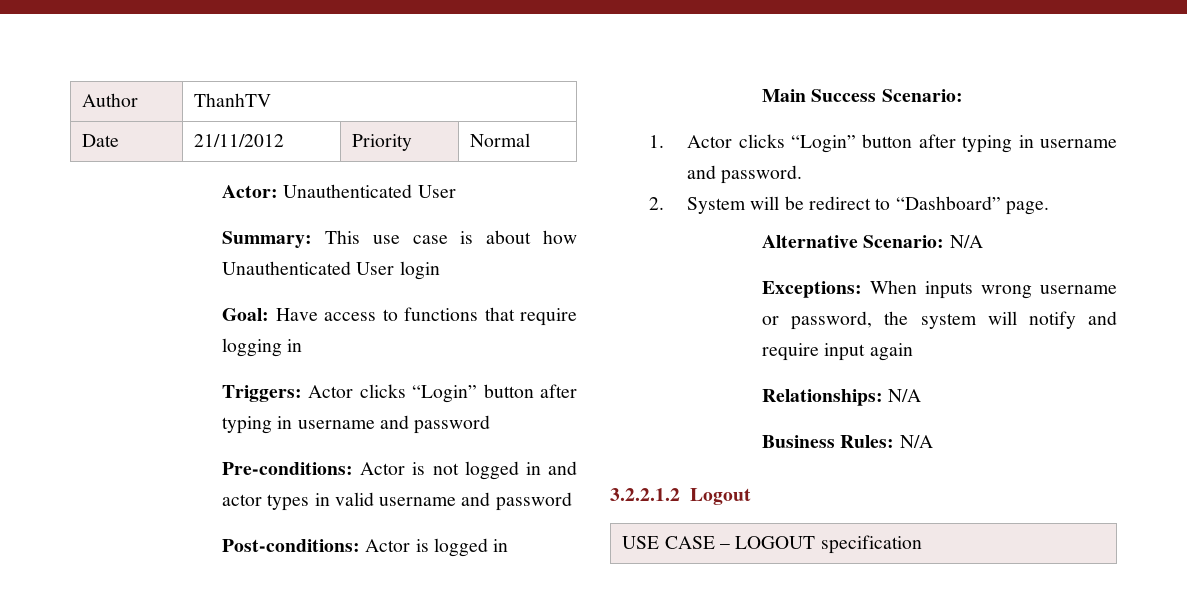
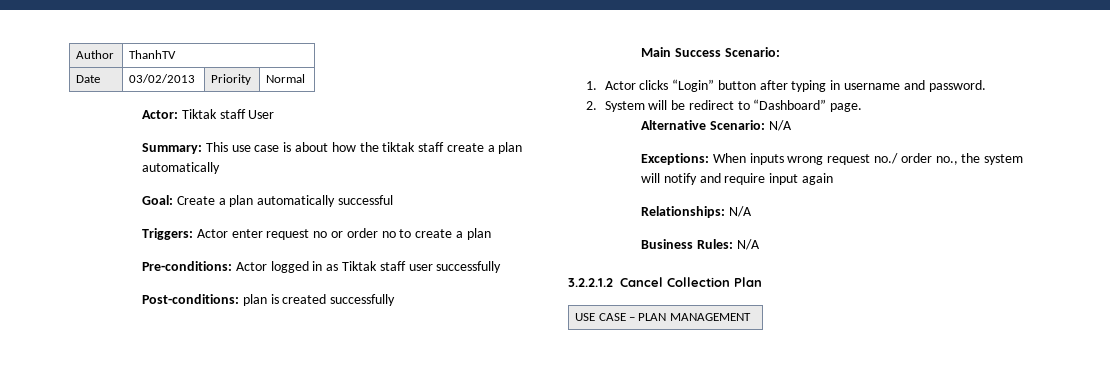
- Date | 21/11/2012 | Priority | Normal
+ Date | 03/02/2013 | Priority | Normal
- Actor: Unauthenticated User
+ Actor: Tiktak staff User
- Summary: This use case is about how Unauthenticated User login
- Goal: Have access to functions that require logging in
- Triggers: Actor clicks “Login” button after typing in username and password
- Pre-conditions: Actor is not logged in and actor types in valid username and password
- Post-conditions: Actor is logged in
+ Summary: This use case is about how the tiktak staff create a plan automatically
+ Goal: Create a plan automatically successful
+ Triggers: Actor enter request no or order no to create a plan
+ Pre-conditions: Actor logged in as Tiktak staff user successfully
+ Post-conditions: plan is created successfully
- Exceptions: When inputs wrong username or password, the system will notify and require input again
+ Exceptions: When inputs wrong request no./ order no., the system will notify and require input again
- 3.2.2.1.2 Logout
+ 3.2.2.1.2 Cancel Collection Plan
- USE CASE – LOGOUT specification
+ USE CASE – PLAN MANAGEMENT

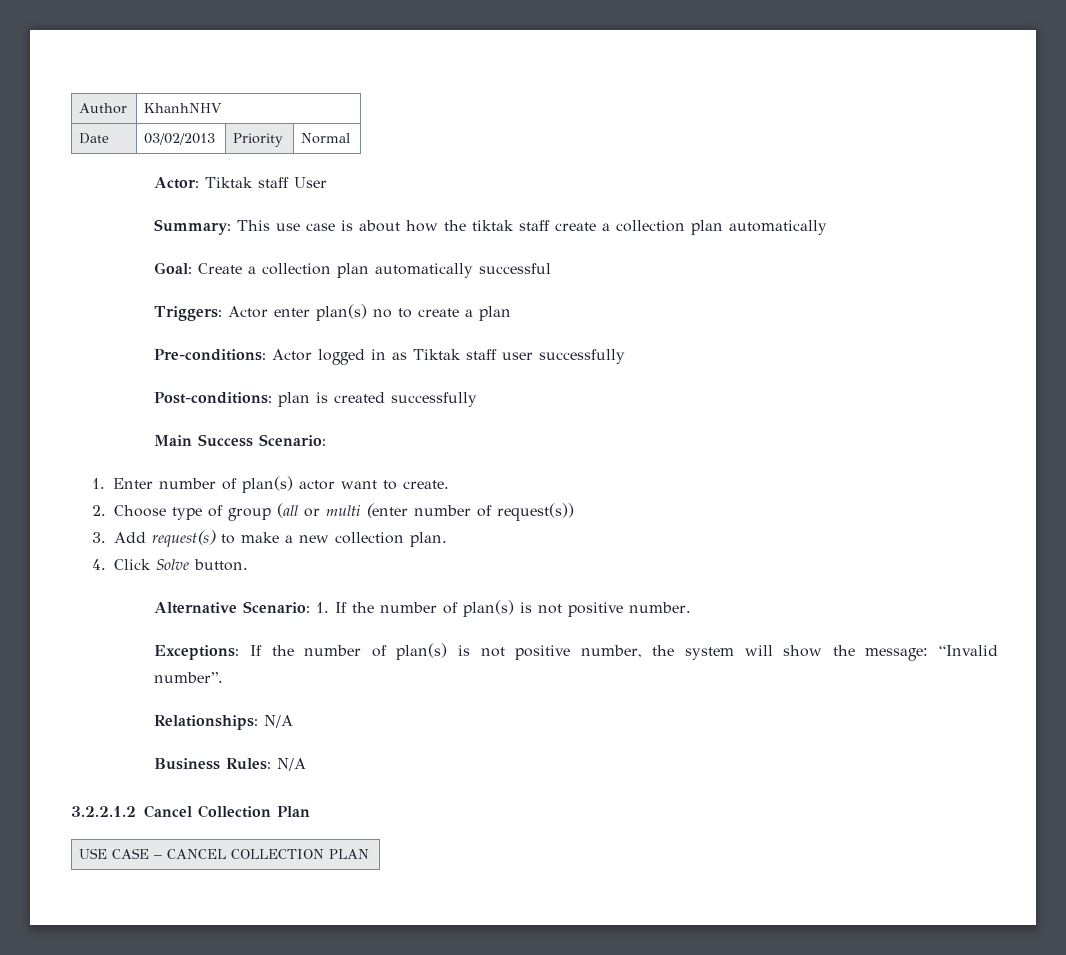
- Author | ThanhTV
+ Author | KhanhNHV
- Summary: This use case is about how the tiktak staff create a plan automatically
+ Summary: This use case is about how the tiktak staff create a collection plan automatically
- Goal: Create a plan automatically successful
+ Goal: Create a collection plan automatically successful
- Triggers: Actor enter request no or order no to create a plan
+ Triggers: Actor enter plan(s) no to create a plan
- 1. Actor clicks “Login” button after typing in username and password.
- 2. System will be redirect to “Dashboard” page.
- Alternative Scenario: N/A
- Exceptions: When inputs wrong request no./ order no., the system will notify and require input again
+ 1. Enter number of plan(s) actor want to create.
+ 2. Choose type of group (all or multi (enter number of request(s))
+ 3. Add request(s) to make a new collection plan.
+ 4. Click Solve button.
+ Alternative Scenario: 1. If the number of plan(s) is not positive number.
+ Exceptions: If the number of plan(s) is not positive number, the system will show the message: “Invalid number”.
- USE CASE – PLAN MANAGEMENT
+ USE CASE – CANCEL COLLECTION PLAN

